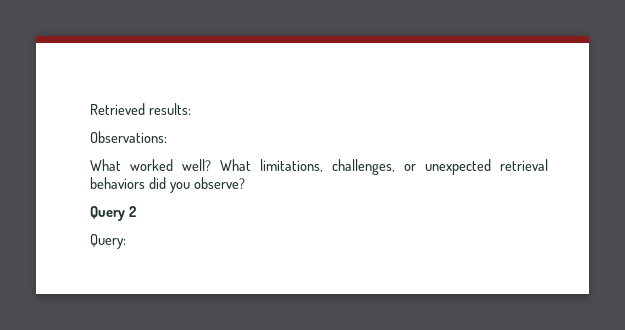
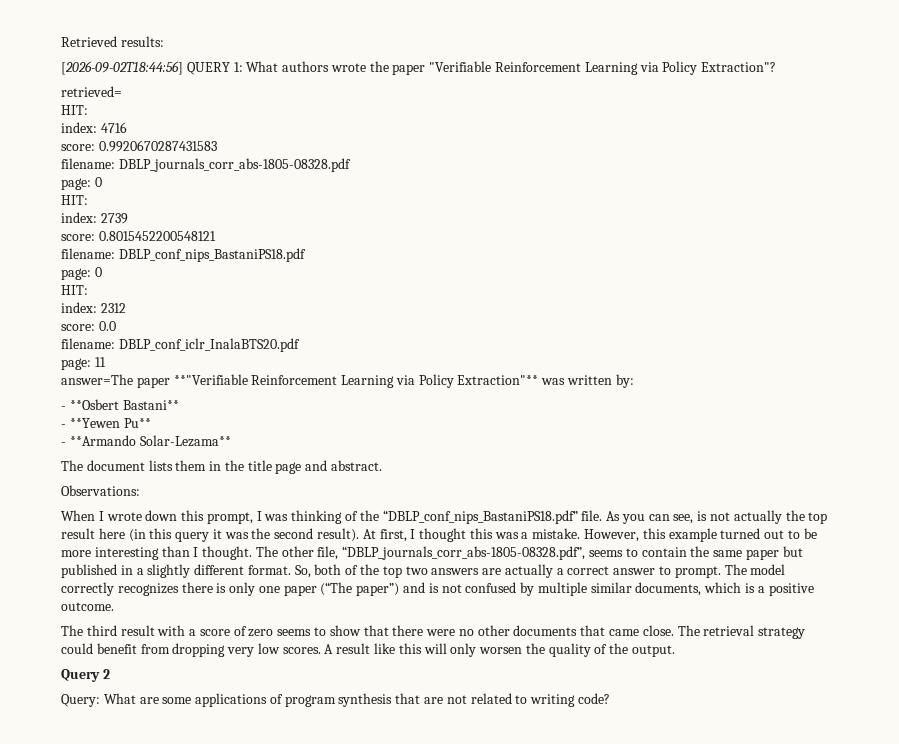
+ [2026-09-02T18:44:56] QUERY 1: What authors wrote the paper "Verifiable Reinforcement Learning via Policy Extraction"?
+ retrieved=
+ HIT:
+ index: 4716
+ score: 0.9920670287431583
+ filename: DBLP_journals_corr_abs-1805-08328.pdf
+ page: 0
+ HIT:
+ index: 2739
+ score: 0.8015452200548121
+ filename: DBLP_conf_nips_BastaniPS18.pdf
+ page: 0
+ HIT:
+ index: 2312
+ score: 0.0
+ filename: DBLP_conf_iclr_InalaBTS20.pdf
+ page: 11
+ answer=The paper **"Verifiable Reinforcement Learning via Policy Extraction"** was written by:
+ - **Osbert Bastani**
+ - **Yewen Pu**
+ - **Armando Solar-Lezama**
+ The document lists them in the title page and abstract.
  Observations:
- What worked well? What limitations, challenges, or unexpected retrieval behaviors did you observe?
+ When I wrote down this prompt, I was thinking of the “DBLP_conf_nips_BastaniPS18.pdf” file. As you can see, is not actually the top result here (in this query it was the second result). At first, I thought this was a mistake. However, this example turned out to be more interesting than I thought. The other file, “DBLP_journals_corr_abs-1805-08328.pdf”, seems to contain the same paper but published in a slightly different format. So, both of the top two answers are actually a correct answer to prompt. The model correctly recognizes there is only one paper (“The paper”) and is not confused by multiple similar documents, which is a positive outcome.
+ The third result with a score of zero seems to show that there were no other documents that came close. The retrieval strategy could benefit from dropping very low scores. A result like this will only worsen the quality of the output.
  Query 2
- Query:
+ Query: What are some applications of program synthesis that are not related to writing code?

